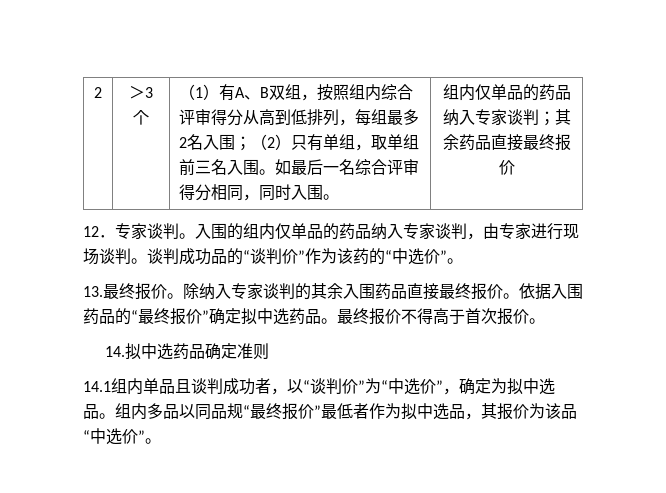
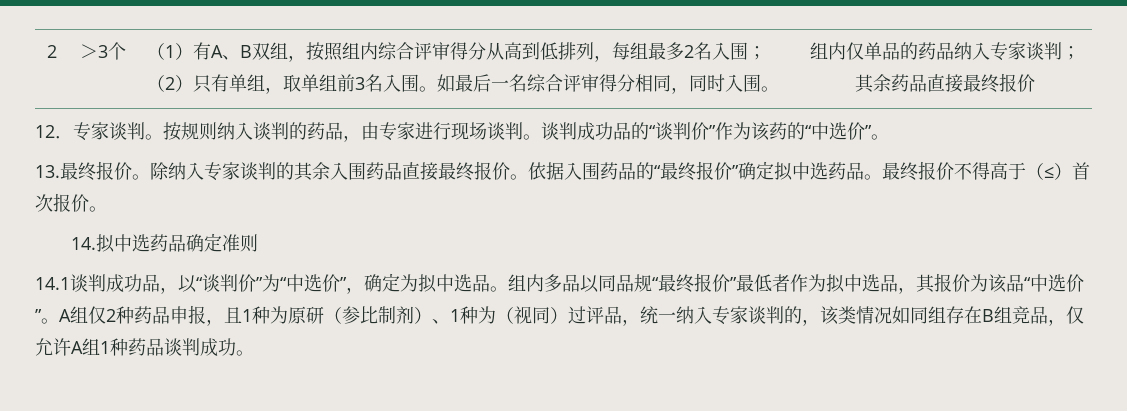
- （1）有A、B双组，按照组内综合评审得分从高到低排列，每组最多2名入围；（2）只有单组，取单组前三名入围。
+ （1）有A、B双组，按照组内综合评审得分从高到低排列，每组最多2名入围；（2）只有单组，取单组前3名入围。
- 入围的组内仅单品的药品纳入专家谈判，由专家进行现场谈判。
+ 按规则纳入谈判的药品，由专家进行现场谈判。
- 最终报价不得高于首次报价。
+ 最终报价不得高于（≤）首次报价。
- 14.1组内单品且谈判成功者，以“谈判价”为“中选价”，确定为拟中选品。
+ 14.1谈判成功品，以“谈判价”为“中选价”，确定为拟中选品。
+ A组仅2种药品申报，且1种为原研（参比制剂）、1种为（视同）过评品，统一纳入专家谈判的，该类情况如同组存在B组竞品，仅允许A组1种药品谈判成功。

